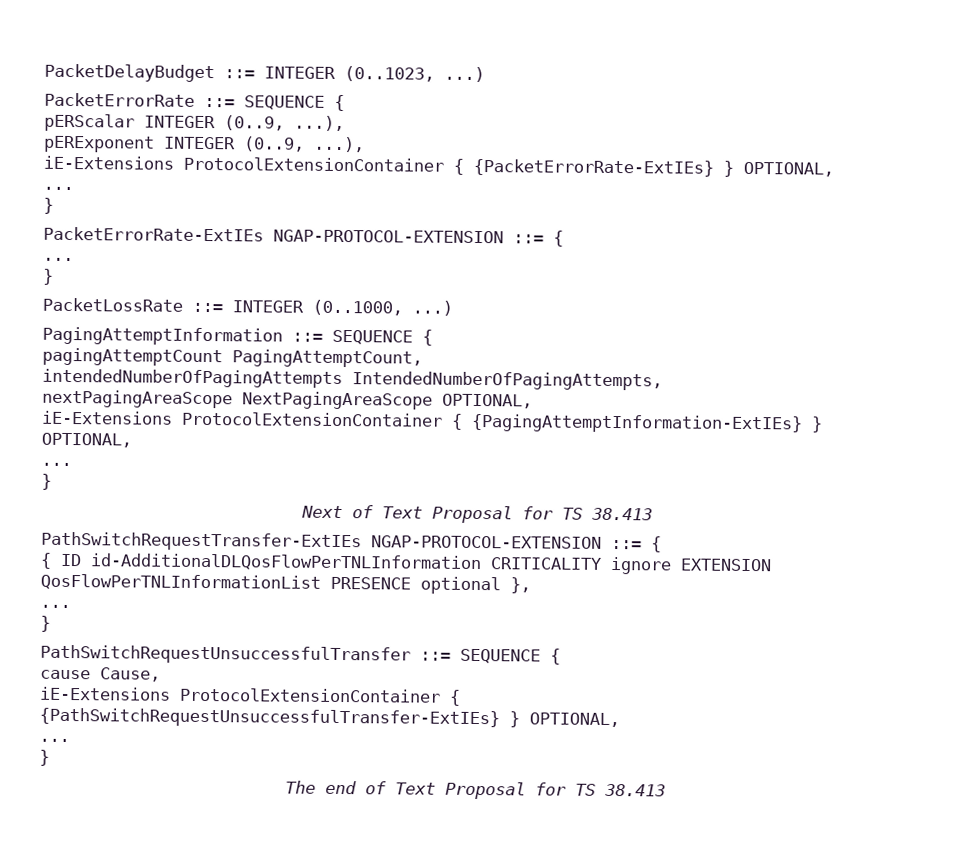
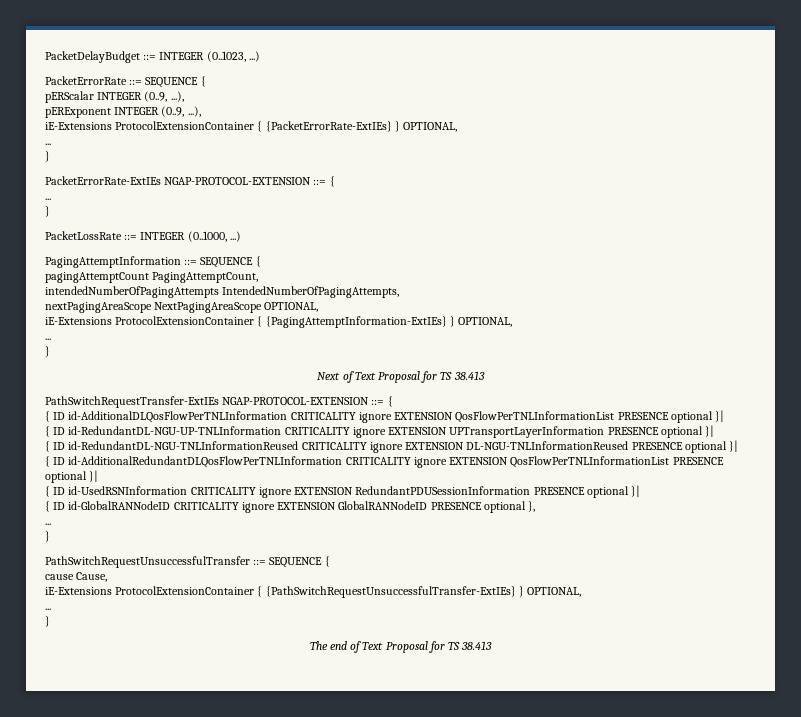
- { ID id-AdditionalDLQosFlowPerTNLInformation CRITICALITY ignore EXTENSION QosFlowPerTNLInformationList PRESENCE optional },
+ { ID id-AdditionalDLQosFlowPerTNLInformation CRITICALITY ignore EXTENSION QosFlowPerTNLInformationList PRESENCE optional }|
+ { ID id-RedundantDL-NGU-UP-TNLInformation CRITICALITY ignore EXTENSION UPTransportLayerInformation PRESENCE optional }|
+ { ID id-RedundantDL-NGU-TNLInformationReused CRITICALITY ignore EXTENSION DL-NGU-TNLInformationReused PRESENCE optional }|
+ { ID id-AdditionalRedundantDLQosFlowPerTNLInformation CRITICALITY ignore EXTENSION QosFlowPerTNLInformationList PRESENCE optional }|
+ { ID id-UsedRSNInformation CRITICALITY ignore EXTENSION RedundantPDUSessionInformation PRESENCE optional }|
+ { ID id-GlobalRANNodeID CRITICALITY ignore EXTENSION GlobalRANNodeID PRESENCE optional },

